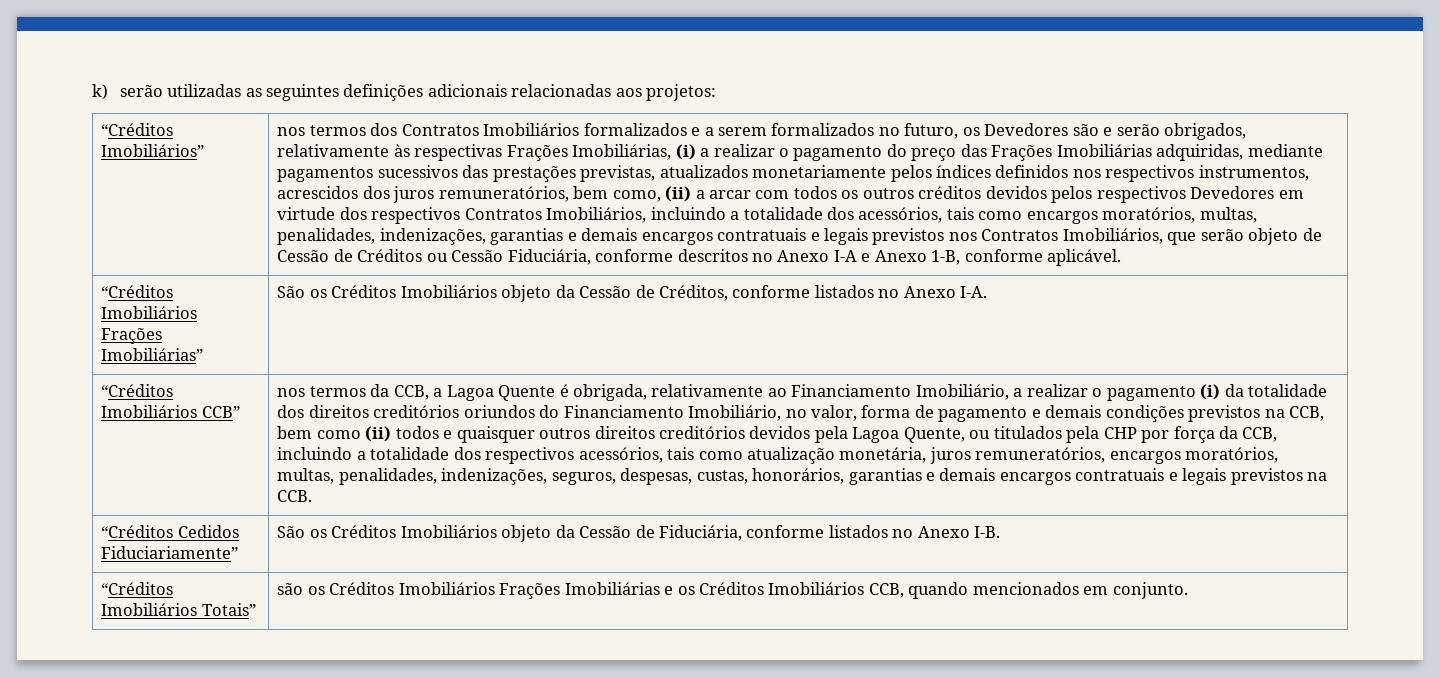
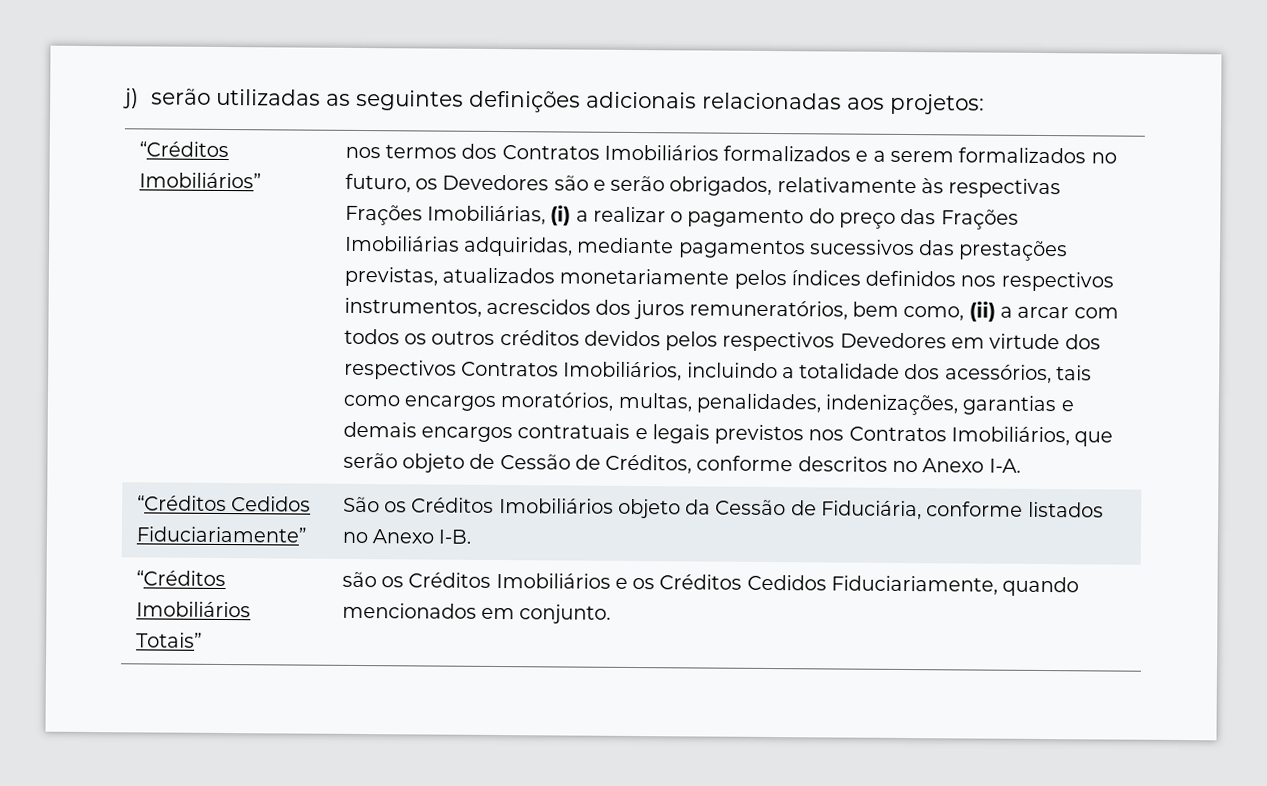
- k) serão utilizadas as seguintes definições adicionais relacionadas aos projetos:
+ j) serão utilizadas as seguintes definições adicionais relacionadas aos projetos:
- nos termos dos Contratos Imobiliários formalizados e a serem formalizados no futuro, os Devedores são e serão obrigados, relativamente às respectivas Frações Imobiliárias, (i) a realizar o pagamento do preço das Frações Imobiliárias adquiridas, mediante pagamentos sucessivos das prestações previstas, atualizados monetariamente pelos índices definidos nos respectivos instrumentos, acrescidos dos juros remuneratórios, bem como, (ii) a arcar com todos os outros créditos devidos pelos respectivos Devedores em virtude dos respectivos Contratos Imobiliários, incluindo a totalidade dos acessórios, tais como encargos moratórios, multas, penalidades, indenizações, garantias e demais encargos contratuais e legais previstos nos Contratos Imobiliários, que serão objeto de Cessão de Créditos ou Cessão Fiduciária, conforme descritos no Anexo I-A e Anexo 1-B, conforme aplicável.
- “Créditos Imobiliários Frações Imobiliárias” | São os Créditos Imobiliários objeto da Cessão de Créditos, conforme listados no Anexo I-A.
- “Créditos Imobiliários CCB” | nos termos da CCB, a Lagoa Quente é obrigada, relativamente ao Financiamento Imobiliário, a realizar o pagamento (i) da totalidade dos direitos creditórios oriundos do Financiamento Imobiliário, no valor, forma de pagamento e demais condições previstos na CCB, bem como (ii) todos e quaisquer outros direitos creditórios devidos pela Lagoa Quente, ou titulados pela CHP por força da CCB, incluindo a totalidade dos respectivos acessórios, tais como atualização monetária, juros remuneratórios, encargos moratórios, multas, penalidades, indenizações, seguros, despesas, custas, honorários, garantias e demais encargos contratuais e legais previstos na CCB.
+ nos termos dos Contratos Imobiliários formalizados e a serem formalizados no futuro, os Devedores são e serão obrigados, relativamente às respectivas Frações Imobiliárias, (i) a realizar o pagamento do preço das Frações Imobiliárias adquiridas, mediante pagamentos sucessivos das prestações previstas, atualizados monetariamente pelos índices definidos nos respectivos instrumentos, acrescidos dos juros remuneratórios, bem como, (ii) a arcar com todos os outros créditos devidos pelos respectivos Devedores em virtude dos respectivos Contratos Imobiliários, incluindo a totalidade dos acessórios, tais como encargos moratórios, multas, penalidades, indenizações, garantias e demais encargos contratuais e legais previstos nos Contratos Imobiliários, que serão objeto de Cessão de Créditos, conforme descritos no Anexo I-A.
- “Créditos Imobiliários Totais” | são os Créditos Imobiliários Frações Imobiliárias e os Créditos Imobiliários CCB, quando mencionados em conjunto.
+ “Créditos Imobiliários Totais” | são os Créditos Imobiliários e os Créditos Cedidos Fiduciariamente, quando mencionados em conjunto.

